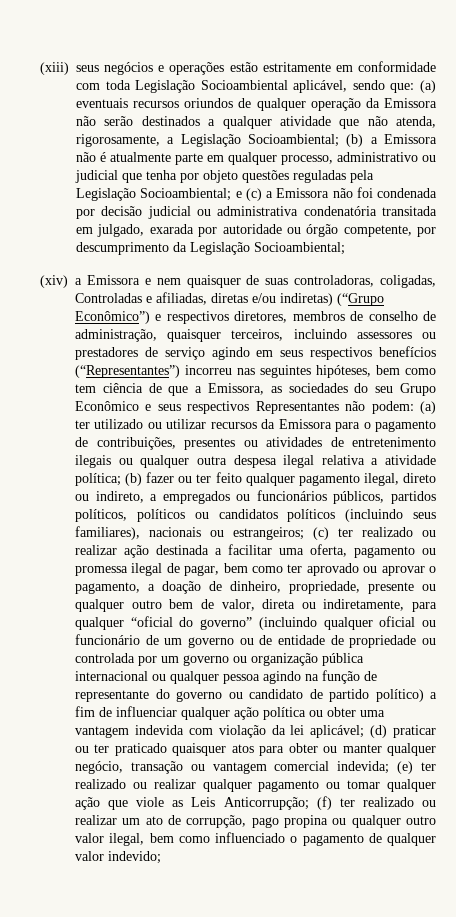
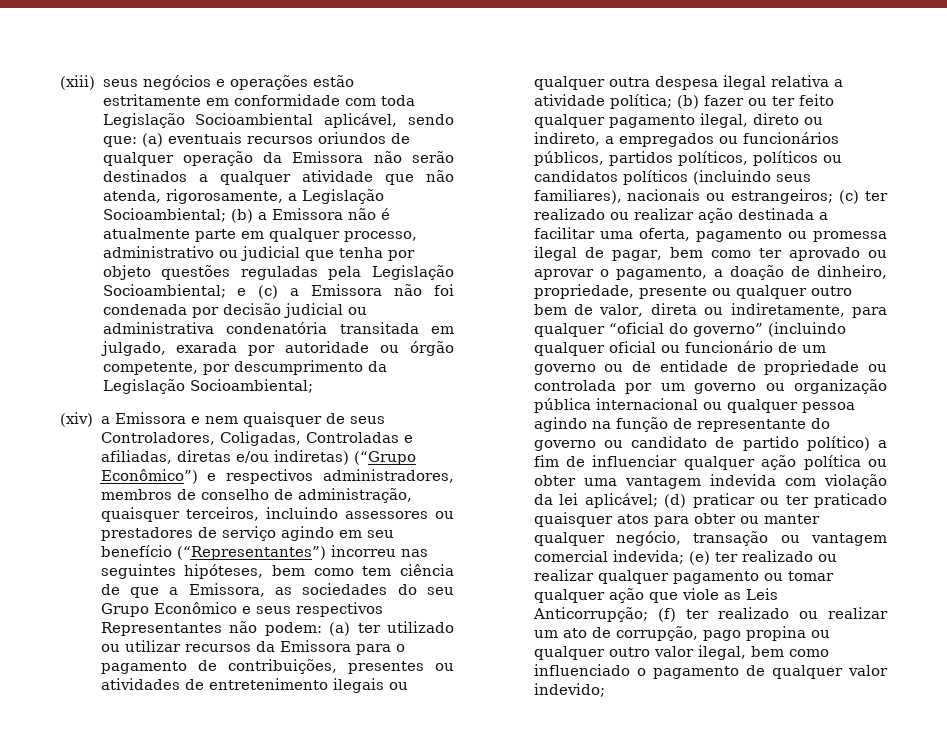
- (xiv) a Emissora e nem quaisquer de suas controladoras, coligadas, Controladas e afiliadas, diretas e/ou indiretas) (“Grupo Econômico”) e respectivos diretores, membros de conselho de administração, quaisquer terceiros, incluindo assessores ou prestadores de serviço agindo em seus respectivos benefícios (“Representantes”) incorreu nas seguintes hipóteses, bem como tem ciência de que a Emissora, as sociedades do seu Grupo Econômico e seus respectivos Representantes não podem:
+ (xiv) a Emissora e nem quaisquer de seus Controladores, Coligadas, Controladas e afiliadas, diretas e/ou indiretas) (“Grupo Econômico”) e respectivos administradores, membros de conselho de administração, quaisquer terceiros, incluindo assessores ou prestadores de serviço agindo em seu benefício (“Representantes”) incorreu nas seguintes hipóteses, bem como tem ciência de que a Emissora, as sociedades do seu Grupo Econômico e seus respectivos Representantes não podem:

